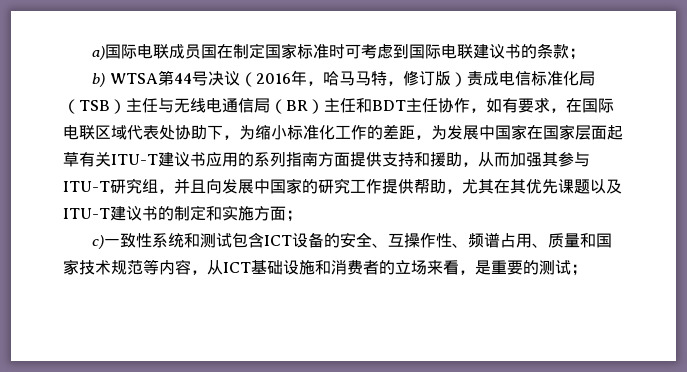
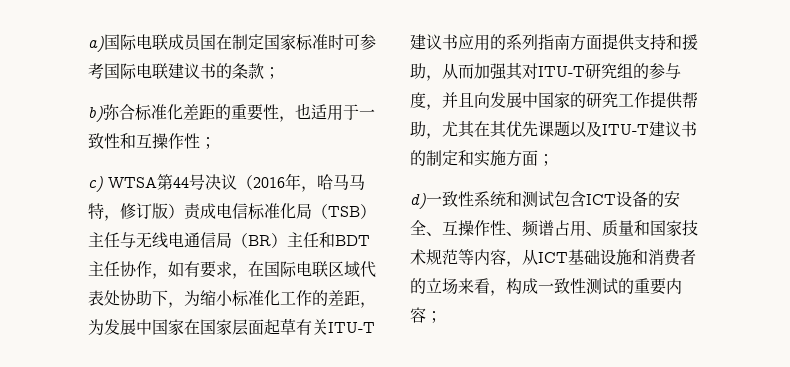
- a)国际电联成员国在制定国家标准时可考虑到国际电联建议书的条款；
+ a)国际电联成员国在制定国家标准时可参考国际电联建议书的条款；
- b) WTSA第44号决议（2016年，哈马马特，修订版）责成电信标准化局（TSB）主任与无线电通信局（BR）主任和BDT主任协作，如有要求，在国际电联区域代表处协助下，为缩小标准化工作的差距，为发展中国家在国家层面起草有关ITU-T建议书应用的系列指南方面提供支持和援助，从而加强其参与ITU-T研究组，并且向发展中国家的研究工作提供帮助，尤其在其优先课题以及ITU-T建议书的制定和实施方面；
+ b)弥合标准化差距的重要性，也适用于一致性和互操作性；
+ c) WTSA第44号决议（2016年，哈马马特，修订版）责成电信标准化局（TSB）主任与无线电通信局（BR）主任和BDT主任协作，如有要求，在国际电联区域代表处协助下，为缩小标准化工作的差距，为发展中国家在国家层面起草有关ITU-T建议书应用的系列指南方面提供支持和援助，从而加强其对ITU-T研究组的参与度，并且向发展中国家的研究工作提供帮助，尤其在其优先课题以及ITU-T建议书的制定和实施方面；
- c)一致性系统和测试包含ICT设备的安全、互操作性、频谱占用、质量和国家技术规范等内容，从ICT基础设施和消费者的立场来看，是重要的测试；
+ d)一致性系统和测试包含ICT设备的安全、互操作性、频谱占用、质量和国家技术规范等内容，从ICT基础设施和消费者的立场来看，构成一致性测试的重要内容；

